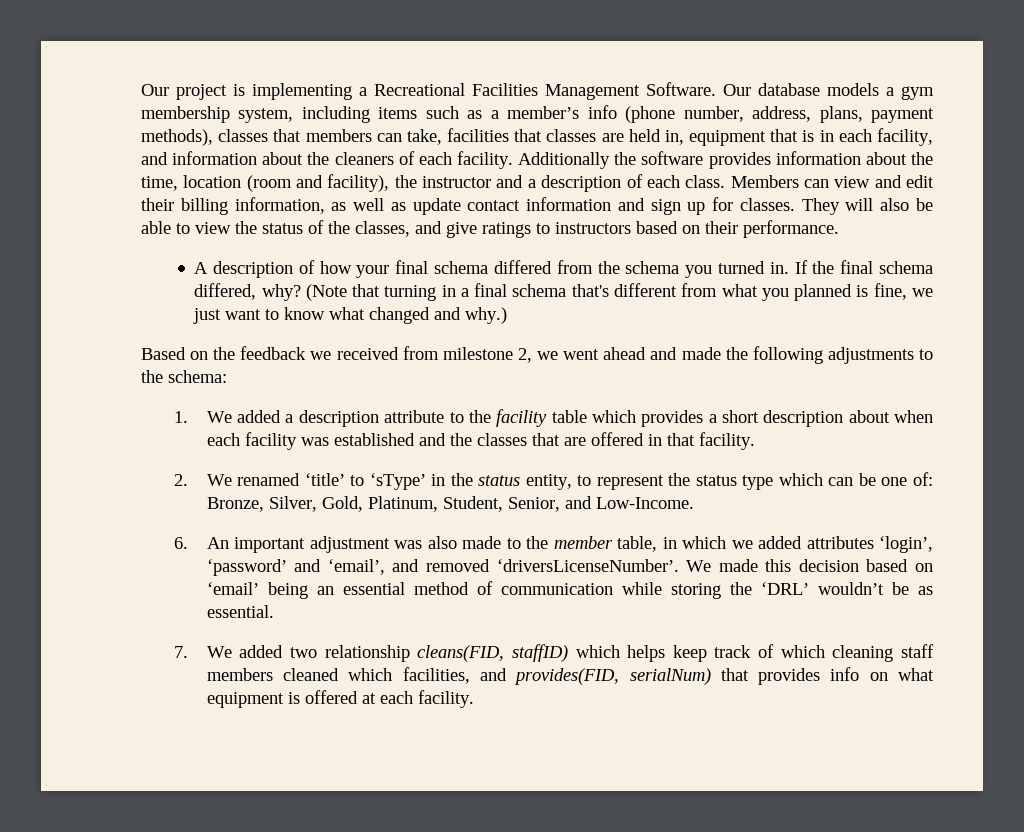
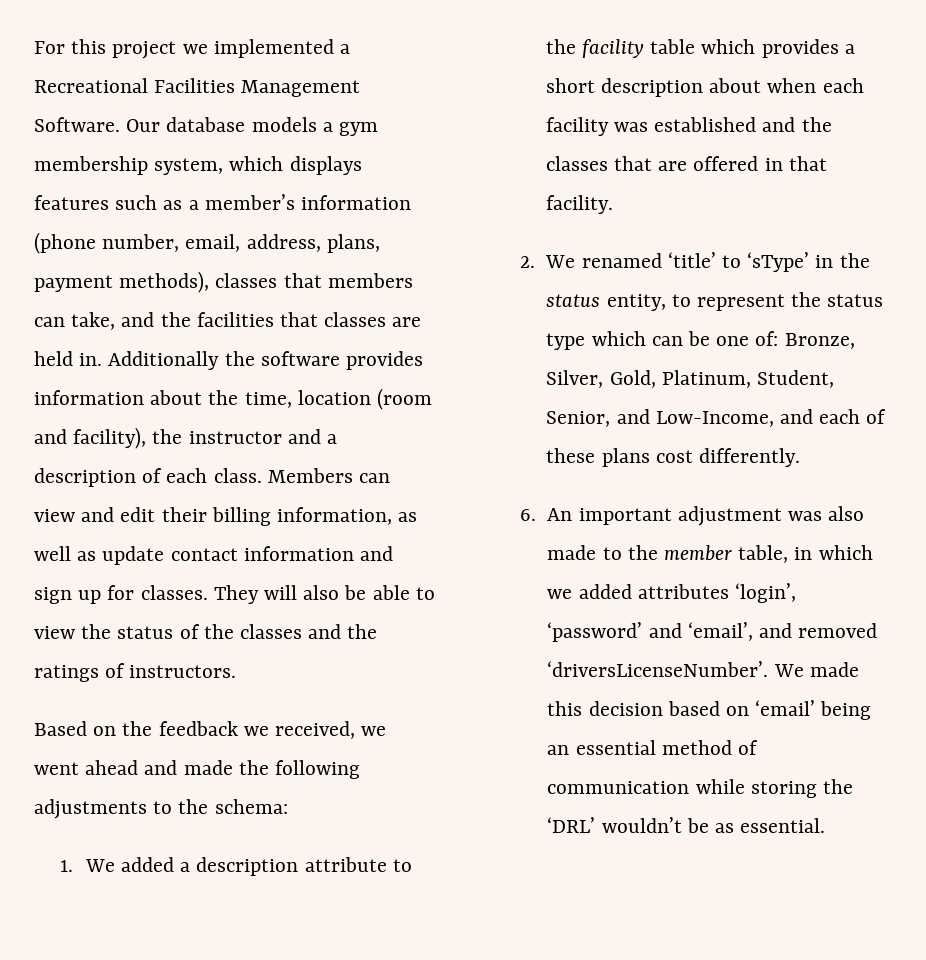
- Our project is implementing a Recreational Facilities Management Software.
+ For this project we implemented a Recreational Facilities Management Software.
- Our database models a gym membership system, including items such as a member’s info (phone number, address, plans, payment methods), classes that members can take, facilities that classes are held in, equipment that is in each facility, and information about the cleaners of each facility.
+ Our database models a gym membership system, which displays features such as a member’s information (phone number, email, address, plans, payment methods), classes that members can take, and the facilities that classes are held in.
- They will also be able to view the status of the classes, and give ratings to instructors based on their performance.
- A description of how your final schema differed from the schema you turned in. If the final schema differed, why? (Note that turning in a final schema that's different from what you planned is fine, we just want to know what changed and why.)
+ They will also be able to view the status of the classes and the ratings of instructors.
- Based on the feedback we received from milestone 2, we went ahead and made the following adjustments to the schema:
+ Based on the feedback we received, we went ahead and made the following adjustments to the schema:
- 2. We renamed ‘title’ to ‘sType’ in the status entity, to represent the status type which can be one of: Bronze, Silver, Gold, Platinum, Student, Senior, and Low-Income.
+ 2. We renamed ‘title’ to ‘sType’ in the status entity, to represent the status type which can be one of: Bronze, Silver, Gold, Platinum, Student, Senior, and Low-Income, and each of these plans cost differently.
- 7. We added two relationship cleans(FID, staffID) which helps keep track of which cleaning staff members cleaned which facilities, and provides(FID, serialNum) that provides info on what equipment is offered at each facility.

